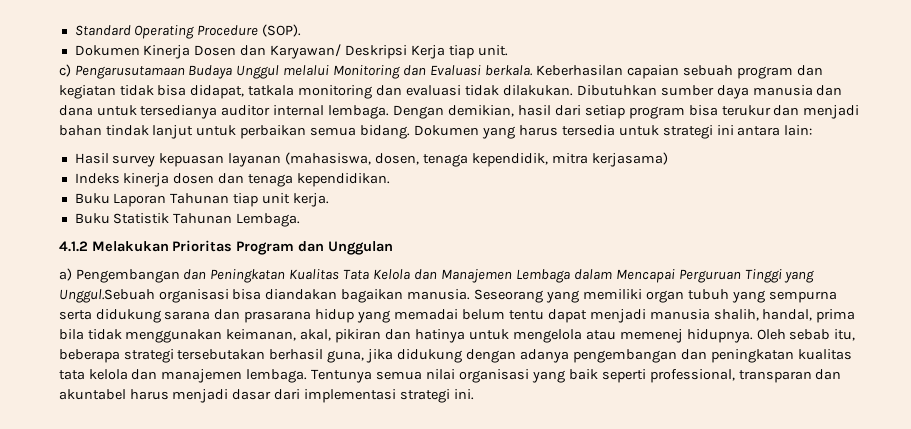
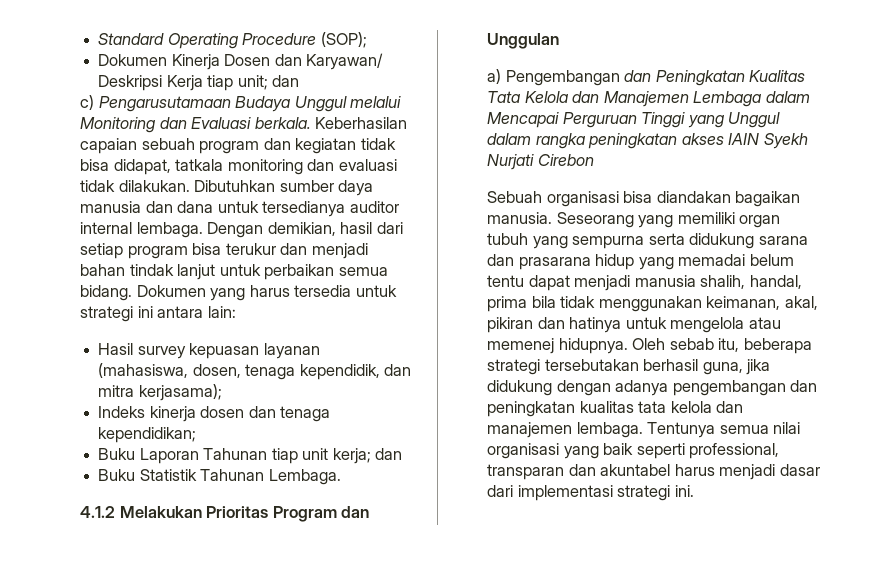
- Standard Operating Procedure (SOP).
+ Standard Operating Procedure (SOP);
- Dokumen Kinerja Dosen dan Karyawan/ Deskripsi Kerja tiap unit.
+ Dokumen Kinerja Dosen dan Karyawan/ Deskripsi Kerja tiap unit; dan
- Hasil survey kepuasan layanan (mahasiswa, dosen, tenaga kependidik, mitra kerjasama)
+ Hasil survey kepuasan layanan (mahasiswa, dosen, tenaga kependidik, dan mitra kerjasama);
- Indeks kinerja dosen dan tenaga kependidikan.
+ Indeks kinerja dosen dan tenaga kependidikan;
- Buku Laporan Tahunan tiap unit kerja.
+ Buku Laporan Tahunan tiap unit kerja; dan
- a) Pengembangan dan Peningkatan Kualitas Tata Kelola dan Manajemen Lembaga dalam Mencapai Perguruan Tinggi yang Unggul.Sebuah organisasi bisa diandakan bagaikan manusia.
+ a) Pengembangan dan Peningkatan Kualitas Tata Kelola dan Manajemen Lembaga dalam Mencapai Perguruan Tinggi yang Unggul dalam rangka peningkatan akses IAIN Syekh Nurjati Cirebon
+ Sebuah organisasi bisa diandakan bagaikan manusia.

